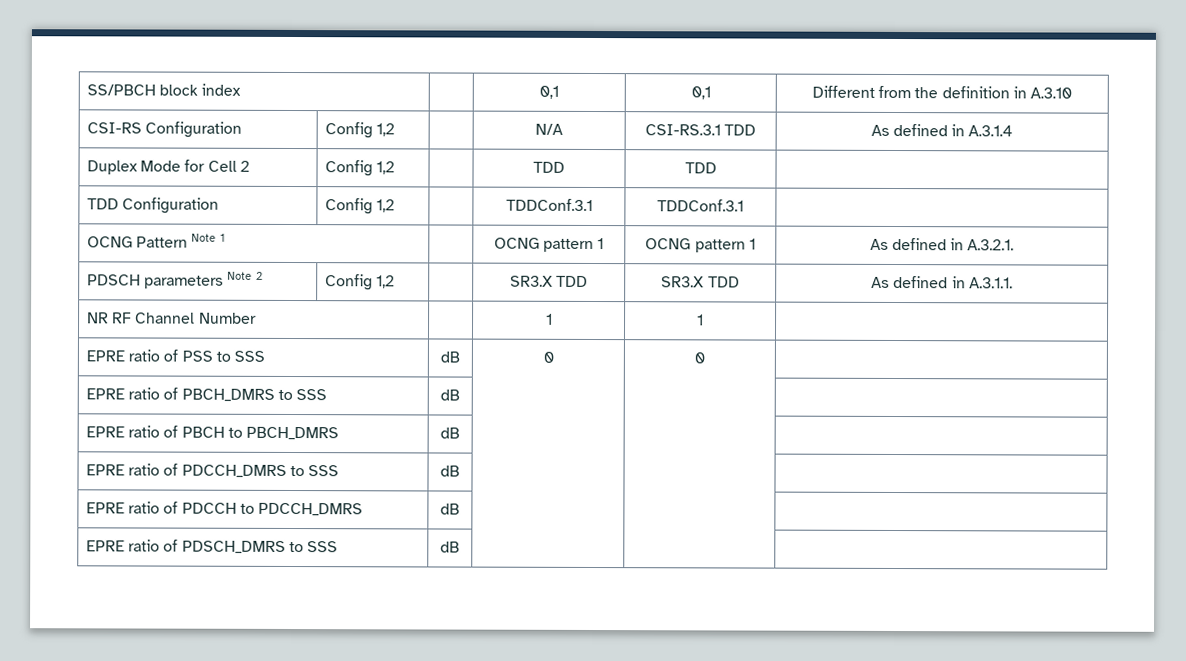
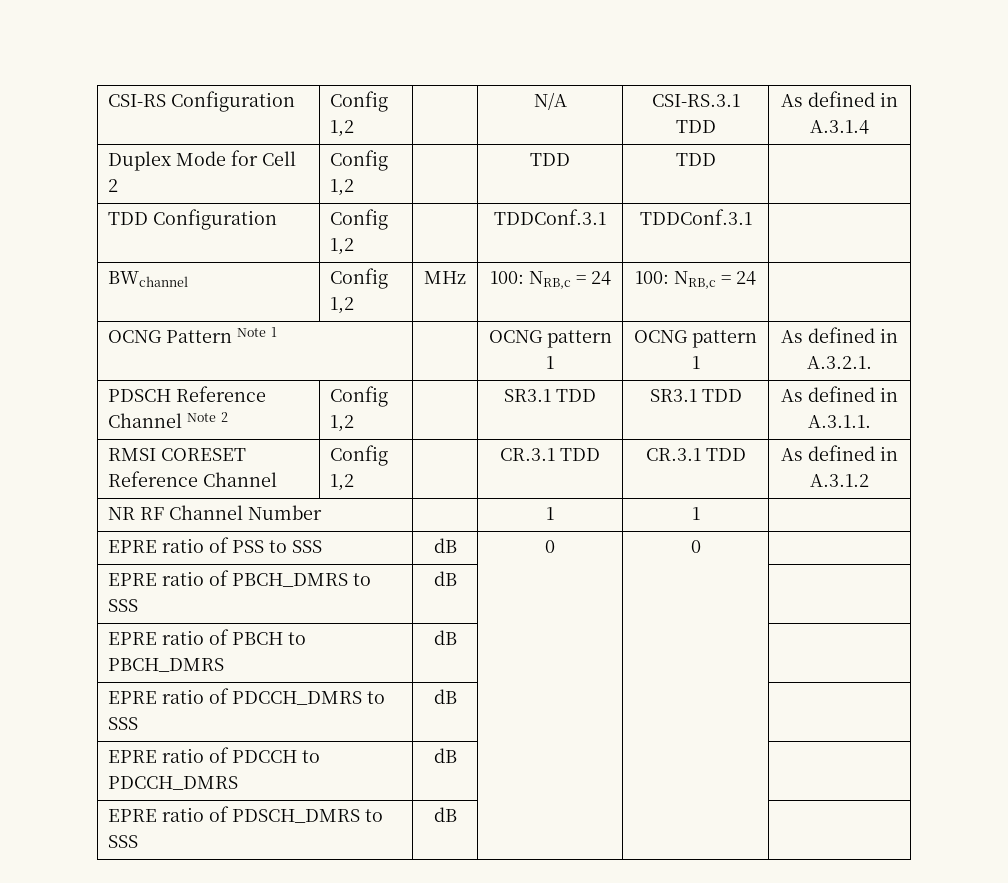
- SS/PBCH block index | | 0,1 | 0,1 | Different from the definition in A.3.10
+ BWchannel | Config 1,2 | MHz | 100: NRB,c = 24 | 100: NRB,c = 24 |
- PDSCH parameters Note 2 | Config 1,2 | | SR3.X TDD | SR3.X TDD | As defined in A.3.1.1.
+ PDSCH Reference Channel Note 2 | Config 1,2 | | SR3.1 TDD | SR3.1 TDD | As defined in A.3.1.1.
+ RMSI CORESET Reference Channel | Config 1,2 | | CR.3.1 TDD | CR.3.1 TDD | As defined in A.3.1.2

